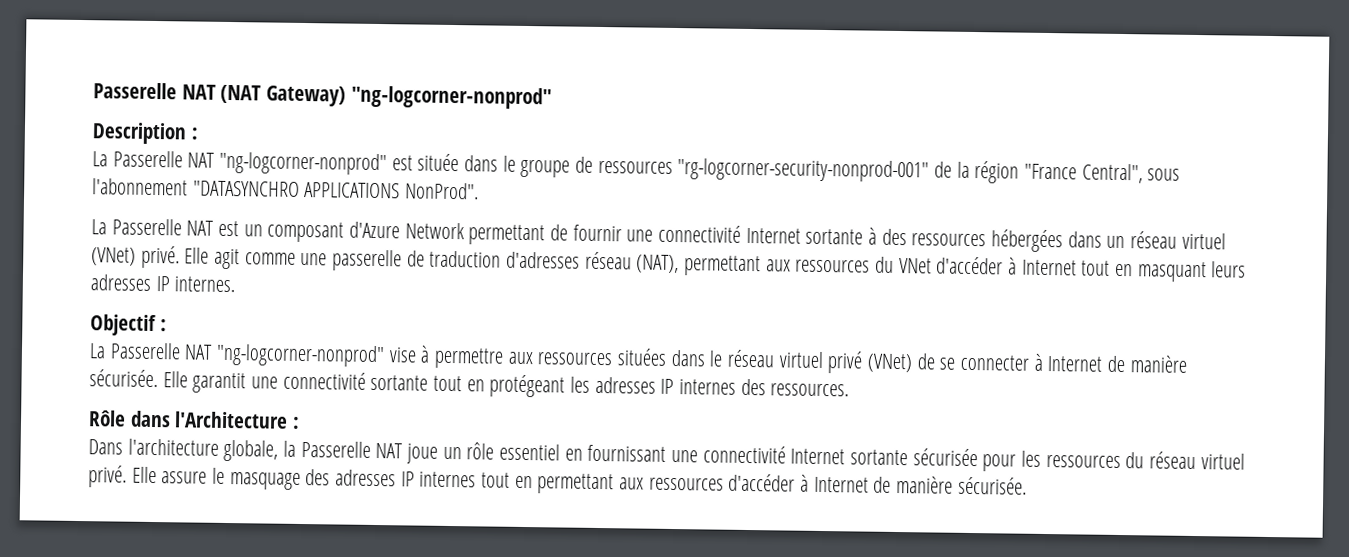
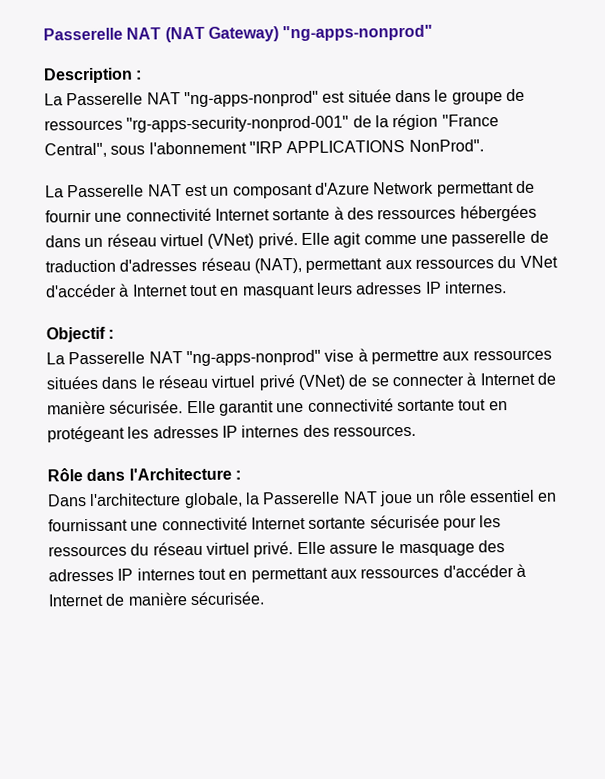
- Passerelle NAT (NAT Gateway) "ng-logcorner-nonprod"
+ Passerelle NAT (NAT Gateway) "ng-apps-nonprod"
- La Passerelle NAT "ng-logcorner-nonprod" est située dans le groupe de ressources "rg-logcorner-security-nonprod-001" de la région "France Central", sous l'abonnement "DATASYNCHRO APPLICATIONS NonProd".
+ La Passerelle NAT "ng-apps-nonprod" est située dans le groupe de ressources "rg-apps-security-nonprod-001" de la région "France Central", sous l'abonnement "IRP APPLICATIONS NonProd".
- La Passerelle NAT "ng-logcorner-nonprod" vise à permettre aux ressources situées dans le réseau virtuel privé (VNet) de se connecter à Internet de manière sécurisée.
+ La Passerelle NAT "ng-apps-nonprod" vise à permettre aux ressources situées dans le réseau virtuel privé (VNet) de se connecter à Internet de manière sécurisée.

